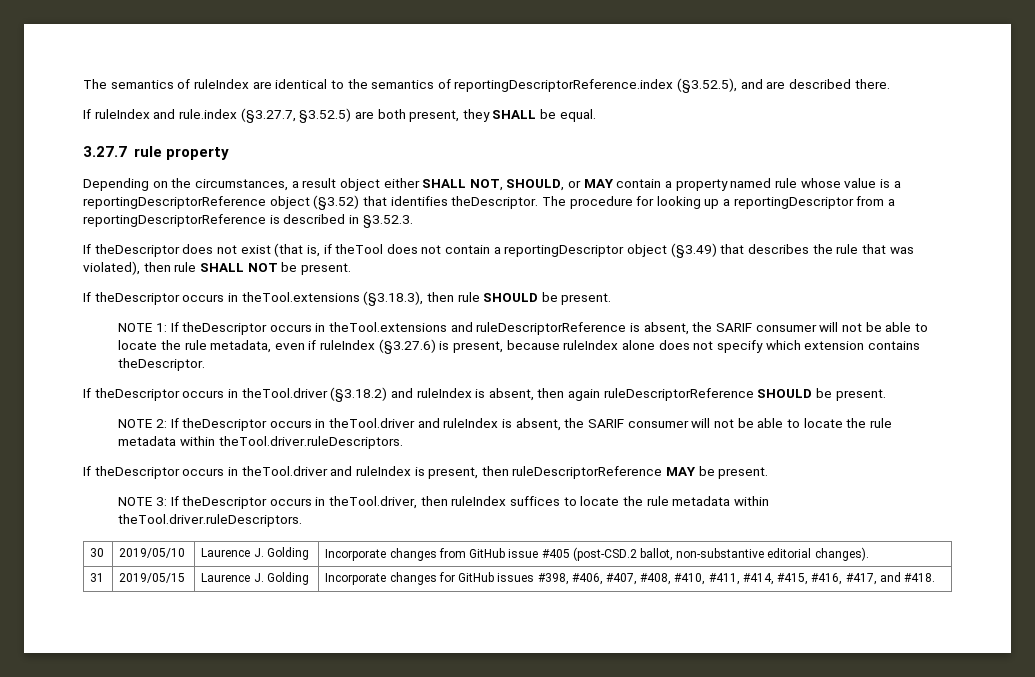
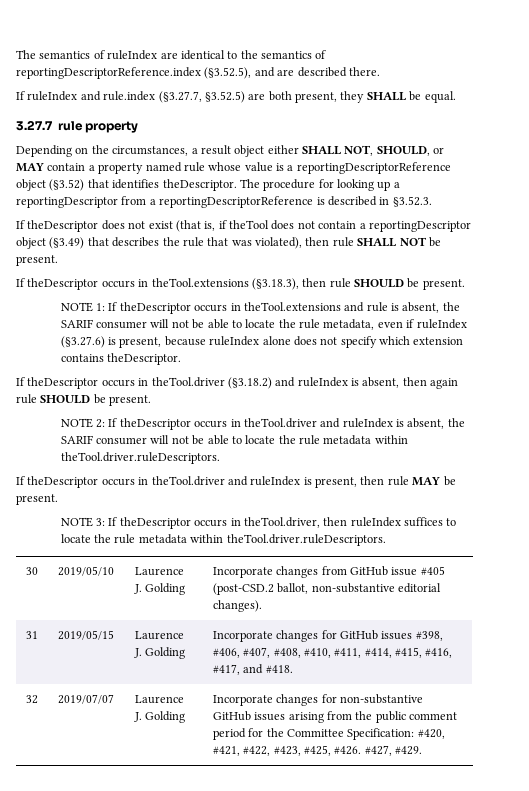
- NOTE 1: If theDescriptor occurs in theTool.extensions and ruleDescriptorReference is absent, the SARIF consumer will not be able to locate the rule metadata, even if ruleIndex (§3.27.6) is present, because ruleIndex alone does not specify which extension contains theDescriptor.
+ NOTE 1: If theDescriptor occurs in theTool.extensions and rule is absent, the SARIF consumer will not be able to locate the rule metadata, even if ruleIndex (§3.27.6) is present, because ruleIndex alone does not specify which extension contains theDescriptor.
- If theDescriptor occurs in theTool.driver (§3.18.2) and ruleIndex is absent, then again ruleDescriptorReference SHOULD be present.
+ If theDescriptor occurs in theTool.driver (§3.18.2) and ruleIndex is absent, then again rule SHOULD be present.
- If theDescriptor occurs in theTool.driver and ruleIndex is present, then ruleDescriptorReference MAY be present.
+ If theDescriptor occurs in theTool.driver and ruleIndex is present, then rule MAY be present.
+ 32 | 2019/07/07 | Laurence J. Golding | Incorporate changes for non-substantive GitHub issues arising from the public comment period for the Committee Specification: #420, #421, #422, #423, #425, #426. #427, #429.

